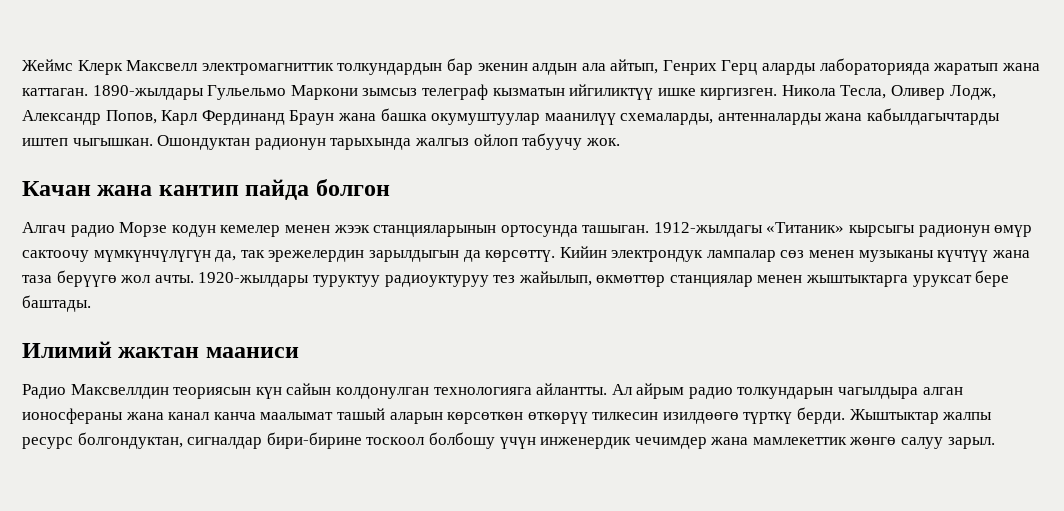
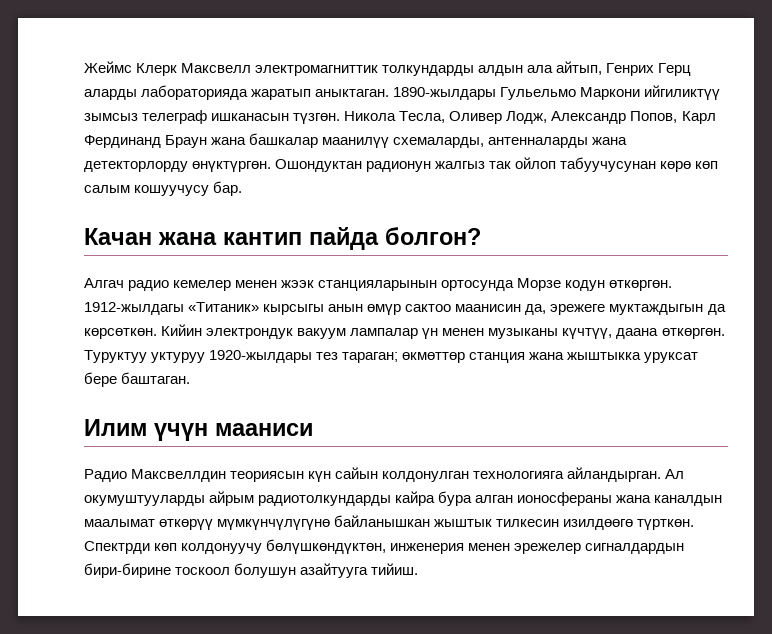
- Жеймс Клерк Максвелл электромагниттик толкундардын бар экенин алдын ала айтып, Генрих Герц аларды лабораторияда жаратып жана каттаган.
+ Жеймс Клерк Максвелл электромагниттик толкундарды алдын ала айтып, Генрих Герц аларды лабораторияда жаратып аныктаган.
- 1890-жылдары Гульельмо Маркони зымсыз телеграф кызматын ийгиликтүү ишке киргизген.
+ 1890-жылдары Гульельмо Маркони ийгиликтүү зымсыз телеграф ишканасын түзгөн.
- Никола Тесла, Оливер Лодж, Александр Попов, Карл Фердинанд Браун жана башка окумуштуулар маанилүү схемаларды, антенналарды жана кабылдагычтарды иштеп чыгышкан. Ошондуктан радионун тарыхында жалгыз ойлоп табуучу жок.
+ Никола Тесла, Оливер Лодж, Александр Попов, Карл Фердинанд Браун жана башкалар маанилүү схемаларды, антенналарды жана детекторлорду өнүктүргөн. Ошондуктан радионун жалгыз так ойлоп табуучусунан көрө көп салым кошуучусу бар.
- Качан жана кантип пайда болгон
+ Качан жана кантип пайда болгон?
- Алгач радио Морзе кодун кемелер менен жээк станцияларынын ортосунда ташыган. 1912-жылдагы «Титаник» кырсыгы радионун өмүр сактоочу мүмкүнчүлүгүн да, так эрежелердин зарылдыгын да көрсөттү. Кийин электрондук лампалар сөз менен музыканы күчтүү жана таза берүүгө жол ачты. 1920-жылдары туруктуу радиоуктуруу тез жайылып, өкмөттөр станциялар менен жыштыктарга уруксат бере баштады.
- Илимий жактан мааниси
+ Алгач радио кемелер менен жээк станцияларынын ортосунда Морзе кодун өткөргөн. 1912-жылдагы «Титаник» кырсыгы анын өмүр сактоо маанисин да, эрежеге муктаждыгын да көрсөткөн. Кийин электрондук вакуум лампалар үн менен музыканы күчтүү, даана өткөргөн. Туруктуу уктуруу 1920-жылдары тез тараган; өкмөттөр станция жана жыштыкка уруксат бере баштаган.
+ Илим үчүн мааниси
- Радио Максвеллдин теориясын күн сайын колдонулган технологияга айлантты. Ал айрым радио толкундарын чагылдыра алган ионосфераны жана канал канча маалымат ташый аларын көрсөткөн өткөрүү тилкесин изилдөөгө түрткү берди. Жыштыктар жалпы ресурс болгондуктан, сигналдар бири-бирине тоскоол болбошу үчүн инженердик чечимдер жана мамлекеттик жөнгө салуу зарыл.
+ Радио Максвеллдин теориясын күн сайын колдонулган технологияга айландырган. Ал окумуштууларды айрым радиотолкундарды кайра бура алган ионосфераны жана каналдын маалымат өткөрүү мүмкүнчүлүгүнө байланышкан жыштык тилкесин изилдөөгө түрткөн. Спектрди көп колдонуучу бөлүшкөндүктөн, инженерия менен эрежелер сигналдардын бири-бирине тоскоол болушун азайтууга тийиш.

